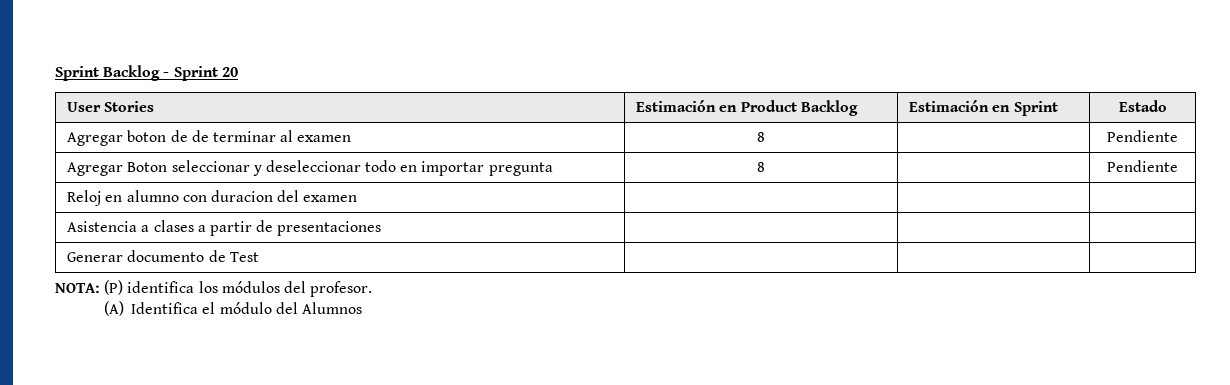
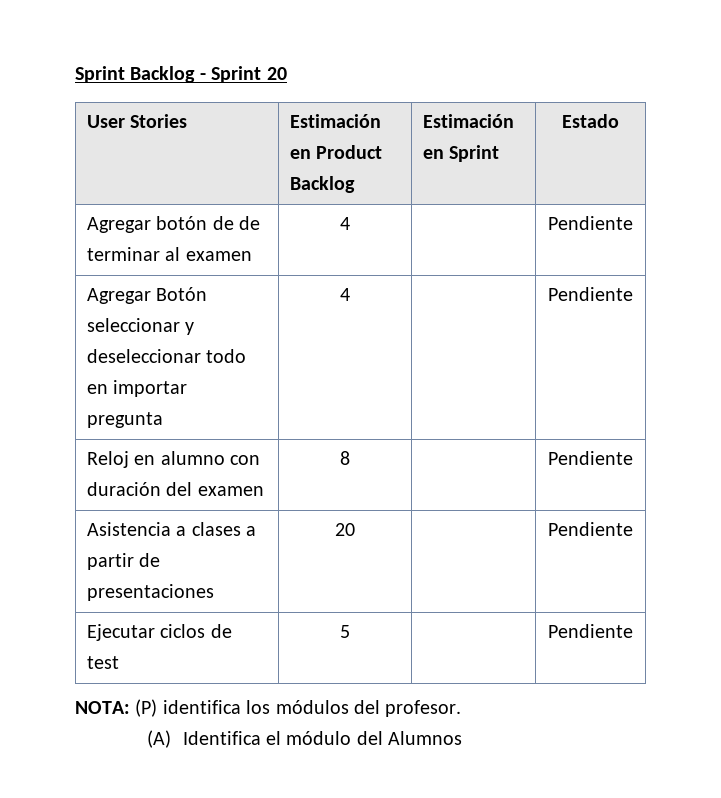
- Agregar boton de de terminar al examen | 8 | | Pendiente
+ Agregar botón de de terminar al examen | 4 | | Pendiente
- Agregar Boton seleccionar y deseleccionar todo en importar pregunta | 8 | | Pendiente
+ Agregar Botón seleccionar y deseleccionar todo en importar pregunta | 4 | | Pendiente
- Reloj en alumno con duracion del examen | | |
+ Reloj en alumno con duración del examen | 8 | | Pendiente
- Asistencia a clases a partir de presentaciones | | |
- Generar documento de Test | | |
+ Asistencia a clases a partir de presentaciones | 20 | | Pendiente
+ Ejecutar ciclos de test | 5 | | Pendiente

